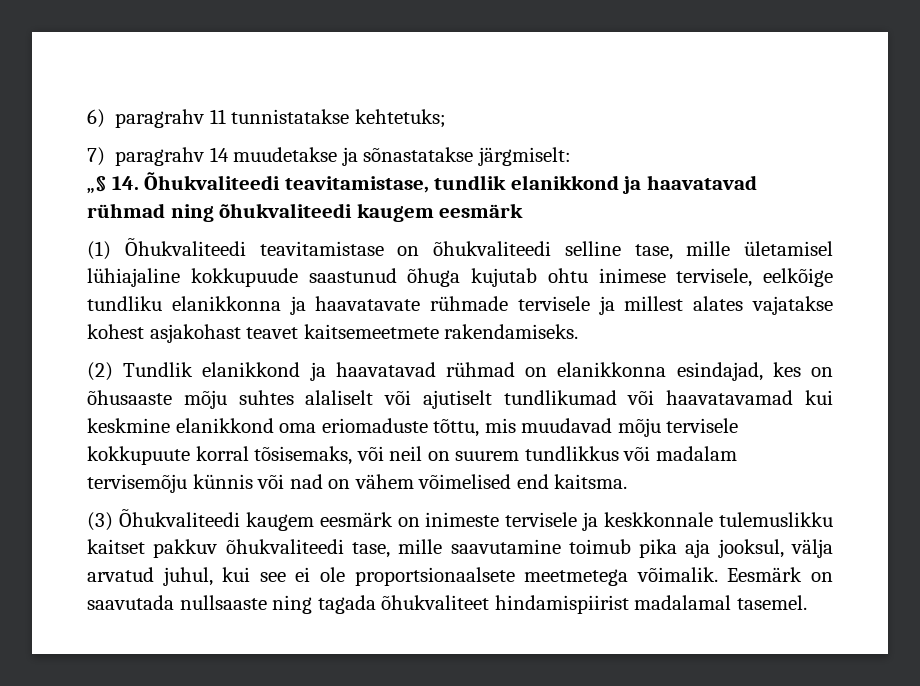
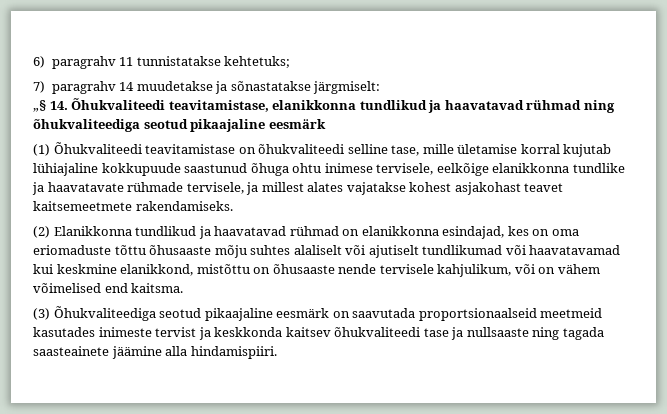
- „§ 14. Õhukvaliteedi teavitamistase, tundlik elanikkond ja haavatavad rühmad ning õhukvaliteedi kaugem eesmärk
+ „§ 14. Õhukvaliteedi teavitamistase, elanikkonna tundlikud ja haavatavad rühmad ning õhukvaliteediga seotud pikaajaline eesmärk
- (1) Õhukvaliteedi teavitamistase on õhukvaliteedi selline tase, mille ületamisel lühiajaline kokkupuude saastunud õhuga kujutab ohtu inimese tervisele, eelkõige tundliku elanikkonna ja haavatavate rühmade tervisele ja millest alates vajatakse kohest asjakohast teavet kaitsemeetmete rakendamiseks.
+ (1) Õhukvaliteedi teavitamistase on õhukvaliteedi selline tase, mille ületamise korral kujutab lühiajaline kokkupuude saastunud õhuga ohtu inimese tervisele, eelkõige elanikkonna tundlike ja haavatavate rühmade tervisele, ja millest alates vajatakse kohest asjakohast teavet kaitsemeetmete rakendamiseks.
- (2) Tundlik elanikkond ja haavatavad rühmad on elanikkonna esindajad, kes on õhusaaste mõju suhtes alaliselt või ajutiselt tundlikumad või haavatavamad kui keskmine elanikkond oma eriomaduste tõttu, mis muudavad mõju tervisele kokkupuute korral tõsisemaks, või neil on suurem tundlikkus või madalam tervisemõju künnis või nad on vähem võimelised end kaitsma.
+ (2) Elanikkonna tundlikud ja haavatavad rühmad on elanikkonna esindajad, kes on oma eriomaduste tõttu õhusaaste mõju suhtes alaliselt või ajutiselt tundlikumad või haavatavamad kui keskmine elanikkond, mistõttu on õhusaaste nende tervisele kahjulikum, või on vähem võimelised end kaitsma.
- (3) Õhukvaliteedi kaugem eesmärk on inimeste tervisele ja keskkonnale tulemuslikku kaitset pakkuv õhukvaliteedi tase, mille saavutamine toimub pika aja jooksul, välja arvatud juhul, kui see ei ole proportsionaalsete meetmetega võimalik. Eesmärk on saavutada nullsaaste ning tagada õhukvaliteet hindamispiirist madalamal tasemel.
+ (3) Õhukvaliteediga seotud pikaajaline eesmärk on saavutada proportsionaalseid meetmeid kasutades inimeste tervist ja keskkonda kaitsev õhukvaliteedi tase ja nullsaaste ning tagada saasteainete jäämine alla hindamispiiri.

